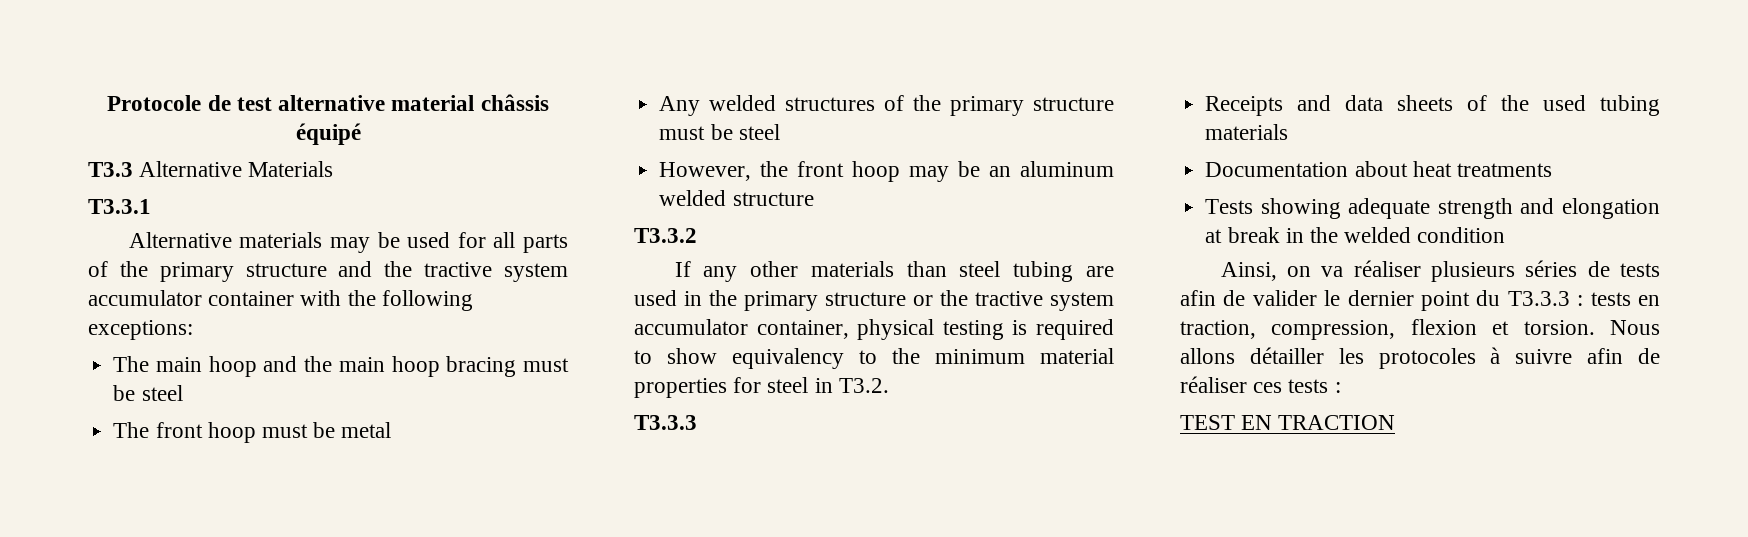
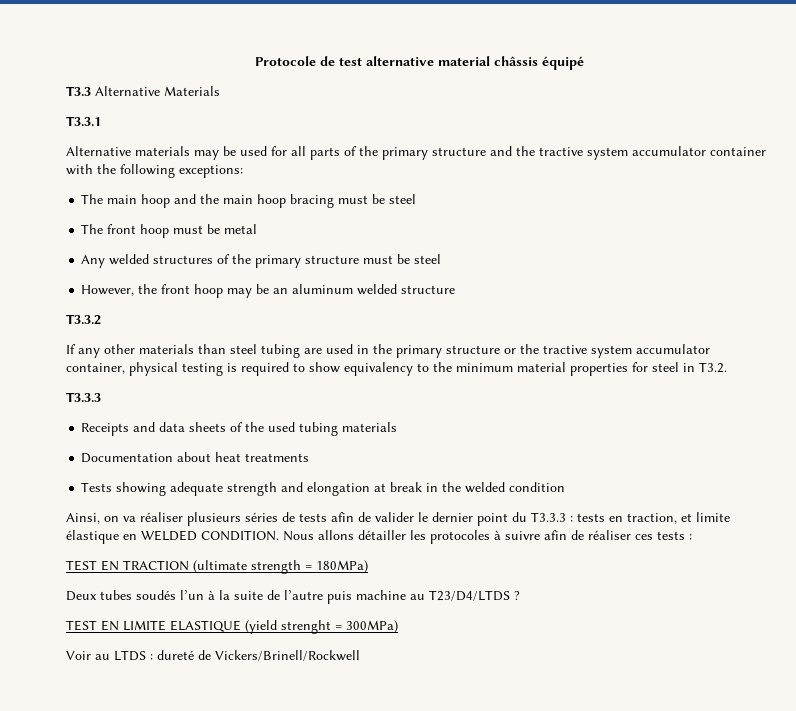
- Ainsi, on va réaliser plusieurs séries de tests afin de valider le dernier point du T3.3.3 : tests en traction, compression, flexion et torsion.
+ Ainsi, on va réaliser plusieurs séries de tests afin de valider le dernier point du T3.3.3 : tests en traction, et limite élastique en WELDED CONDITION.
- TEST EN TRACTION
+ TEST EN TRACTION (ultimate strength = 180MPa)
+ Deux tubes soudés l’un à la suite de l’autre puis machine au T23/D4/LTDS ?
+ TEST EN LIMITE ELASTIQUE (yield strenght = 300MPa)
+ Voir au LTDS : dureté de Vickers/Brinell/Rockwell

